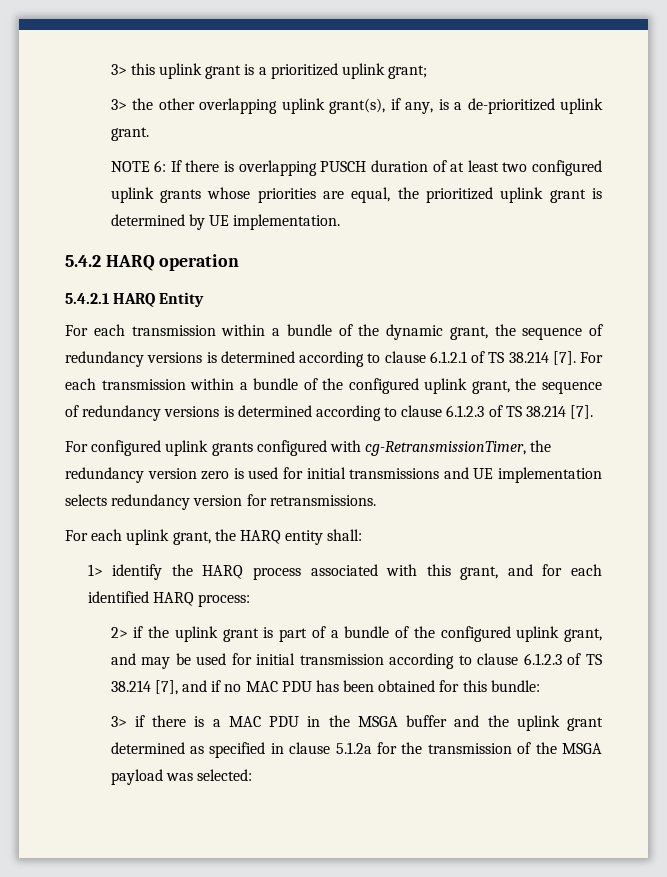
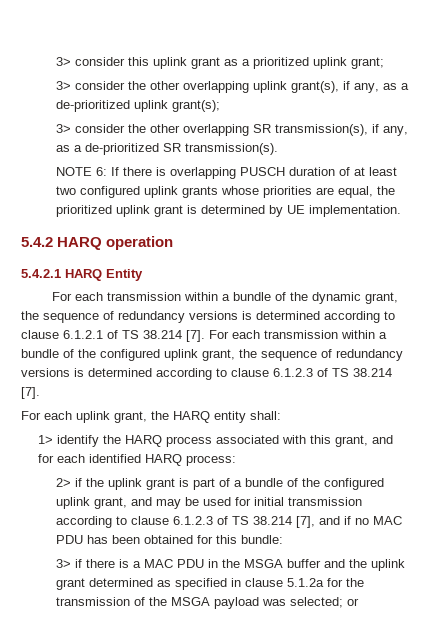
- 3> this uplink grant is a prioritized uplink grant;
+ 3> consider this uplink grant as a prioritized uplink grant;
- 3> the other overlapping uplink grant(s), if any, is a de-prioritized uplink grant.
+ 3> consider the other overlapping uplink grant(s), if any, as a de-prioritized uplink grant(s);
+ 3> consider the other overlapping SR transmission(s), if any, as a de-prioritized SR transmission(s).
- For configured uplink grants configured with cg-RetransmissionTimer, the redundancy version zero is used for initial transmissions and UE implementation selects redundancy version for retransmissions.
- 3> if there is a MAC PDU in the MSGA buffer and the uplink grant determined as specified in clause 5.1.2a for the transmission of the MSGA payload was selected:
+ 3> if there is a MAC PDU in the MSGA buffer and the uplink grant determined as specified in clause 5.1.2a for the transmission of the MSGA payload was selected; or

